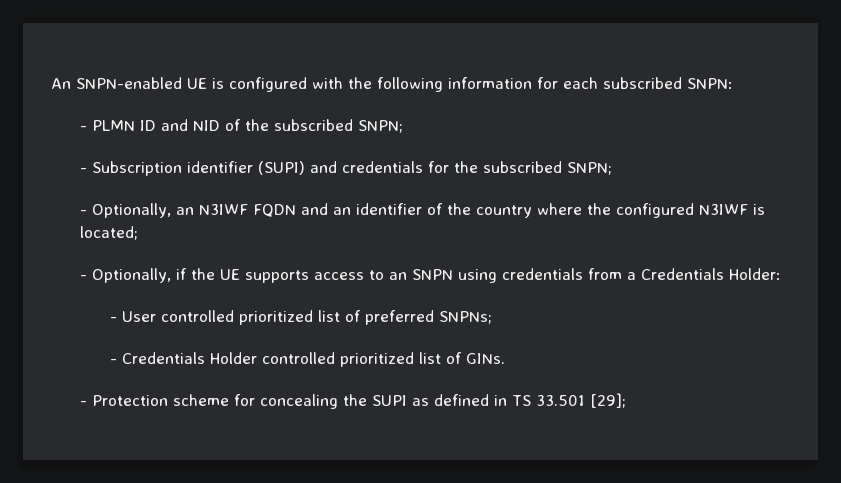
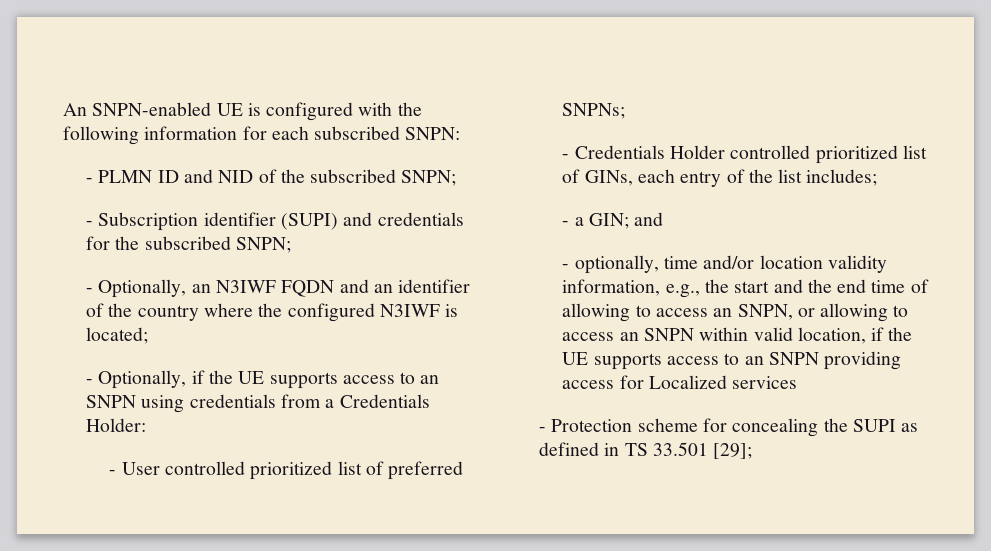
- - Credentials Holder controlled prioritized list of GINs.
+ - Credentials Holder controlled prioritized list of GINs, each entry of the list includes;
+ - a GIN; and
+ - optionally, time and/or location validity information, e.g., the start and the end time of allowing to access an SNPN, or allowing to access an SNPN within valid location, if the UE supports access to an SNPN providing access for Localized services

